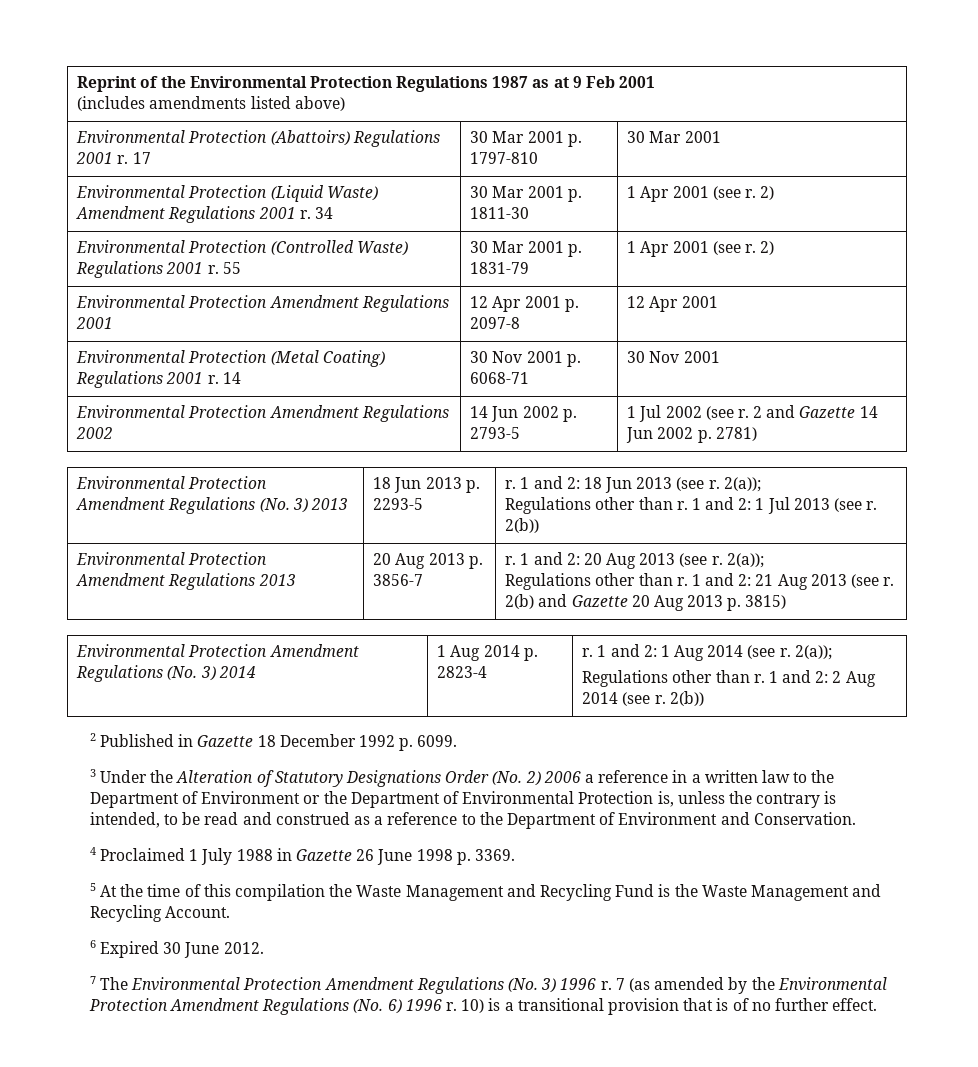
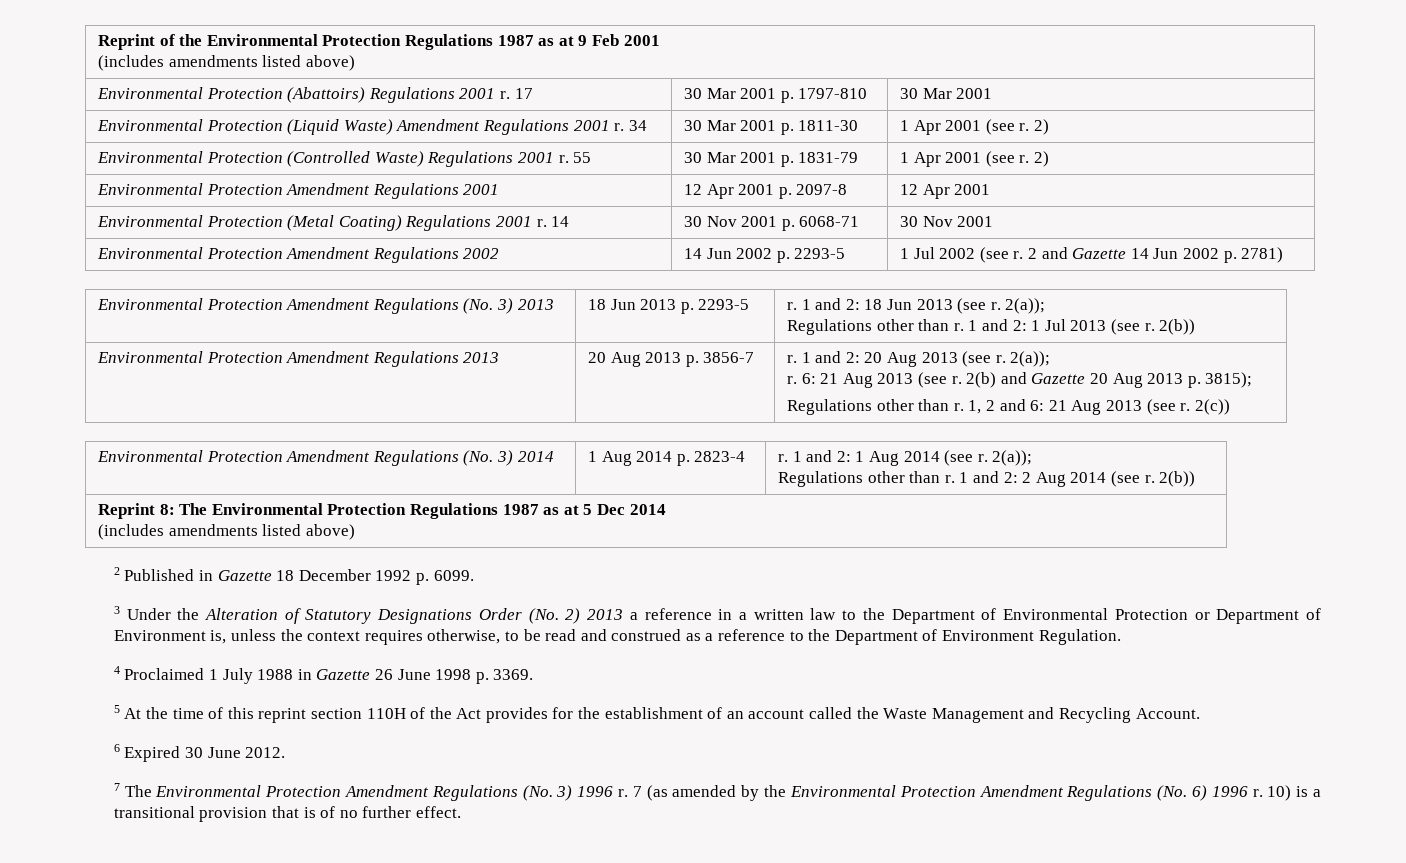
- Environmental Protection Amendment Regulations 2002 | 14 Jun 2002 p. 2793-5 | 1 Jul 2002 (see r. 2 and Gazette 14 Jun 2002 p. 2781)
+ Environmental Protection Amendment Regulations 2002 | 14 Jun 2002 p. 2293-5 | 1 Jul 2002 (see r. 2 and Gazette 14 Jun 2002 p. 2781)
- Regulations other than r. 1 and 2: 21 Aug 2013 (see r.
+ r. 6: 21 Aug 2013 (see r.
- 2(b) and Gazette 20 Aug 2013 p. 3815)
+ 2(b) and Gazette 20 Aug 2013 p. 3815);
+ Regulations other than r. 1, 2 and 6: 21 Aug 2013 (see r. 2(c))
+ Reprint 8: The Environmental Protection Regulations 1987 as at 5 Dec 2014
+ (includes amendments listed above)
- 3 Under the Alteration of Statutory Designations Order (No. 2) 2006 a reference in a written law to the Department of Environment or the Department of Environmental Protection is, unless the contrary is intended, to be read and construed as a reference to the Department of Environment and Conservation.
+ 3 Under the Alteration of Statutory Designations Order (No. 2) 2013 a reference in a written law to the Department of Environmental Protection or Department of Environment is, unless the context requires otherwise, to be read and construed as a reference to the Department of Environment Regulation.
- 5 At the time of this compilation the Waste Management and Recycling Fund is the Waste Management and Recycling Account.
+ 5 At the time of this reprint section 110H of the Act provides for the establishment of an account called the Waste Management and Recycling Account.

